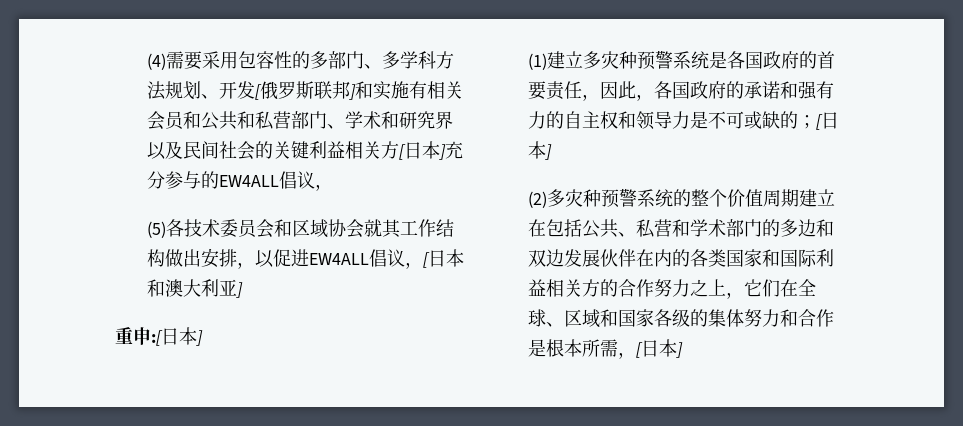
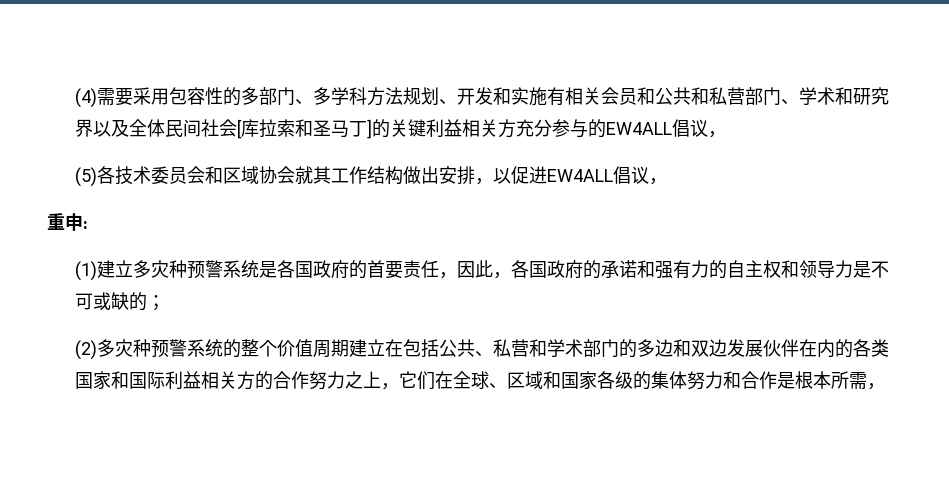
- (4)需要采用包容性的多部门、多学科方法规划、开发[俄罗斯联邦]和实施有相关会员和公共和私营部门、学术和研究界以及民间社会的关键利益相关方[日本]充分参与的EW4ALL倡议，
+ (4)需要采用包容性的多部门、多学科方法规划、开发和实施有相关会员和公共和私营部门、学术和研究界以及全体民间社会[库拉索和圣马丁]的关键利益相关方充分参与的EW4ALL倡议，
- (5)各技术委员会和区域协会就其工作结构做出安排，以促进EW4ALL倡议，[日本和澳大利亚]
- 重申:[日本]
+ (5)各技术委员会和区域协会就其工作结构做出安排，以促进EW4ALL倡议，
+ 重申:
- (1)建立多灾种预警系统是各国政府的首要责任，因此，各国政府的承诺和强有力的自主权和领导力是不可或缺的；[日本]
+ (1)建立多灾种预警系统是各国政府的首要责任，因此，各国政府的承诺和强有力的自主权和领导力是不可或缺的；
- (2)多灾种预警系统的整个价值周期建立在包括公共、私营和学术部门的多边和双边发展伙伴在内的各类国家和国际利益相关方的合作努力之上，它们在全球、区域和国家各级的集体努力和合作是根本所需，[日本]
+ (2)多灾种预警系统的整个价值周期建立在包括公共、私营和学术部门的多边和双边发展伙伴在内的各类国家和国际利益相关方的合作努力之上，它们在全球、区域和国家各级的集体努力和合作是根本所需，

